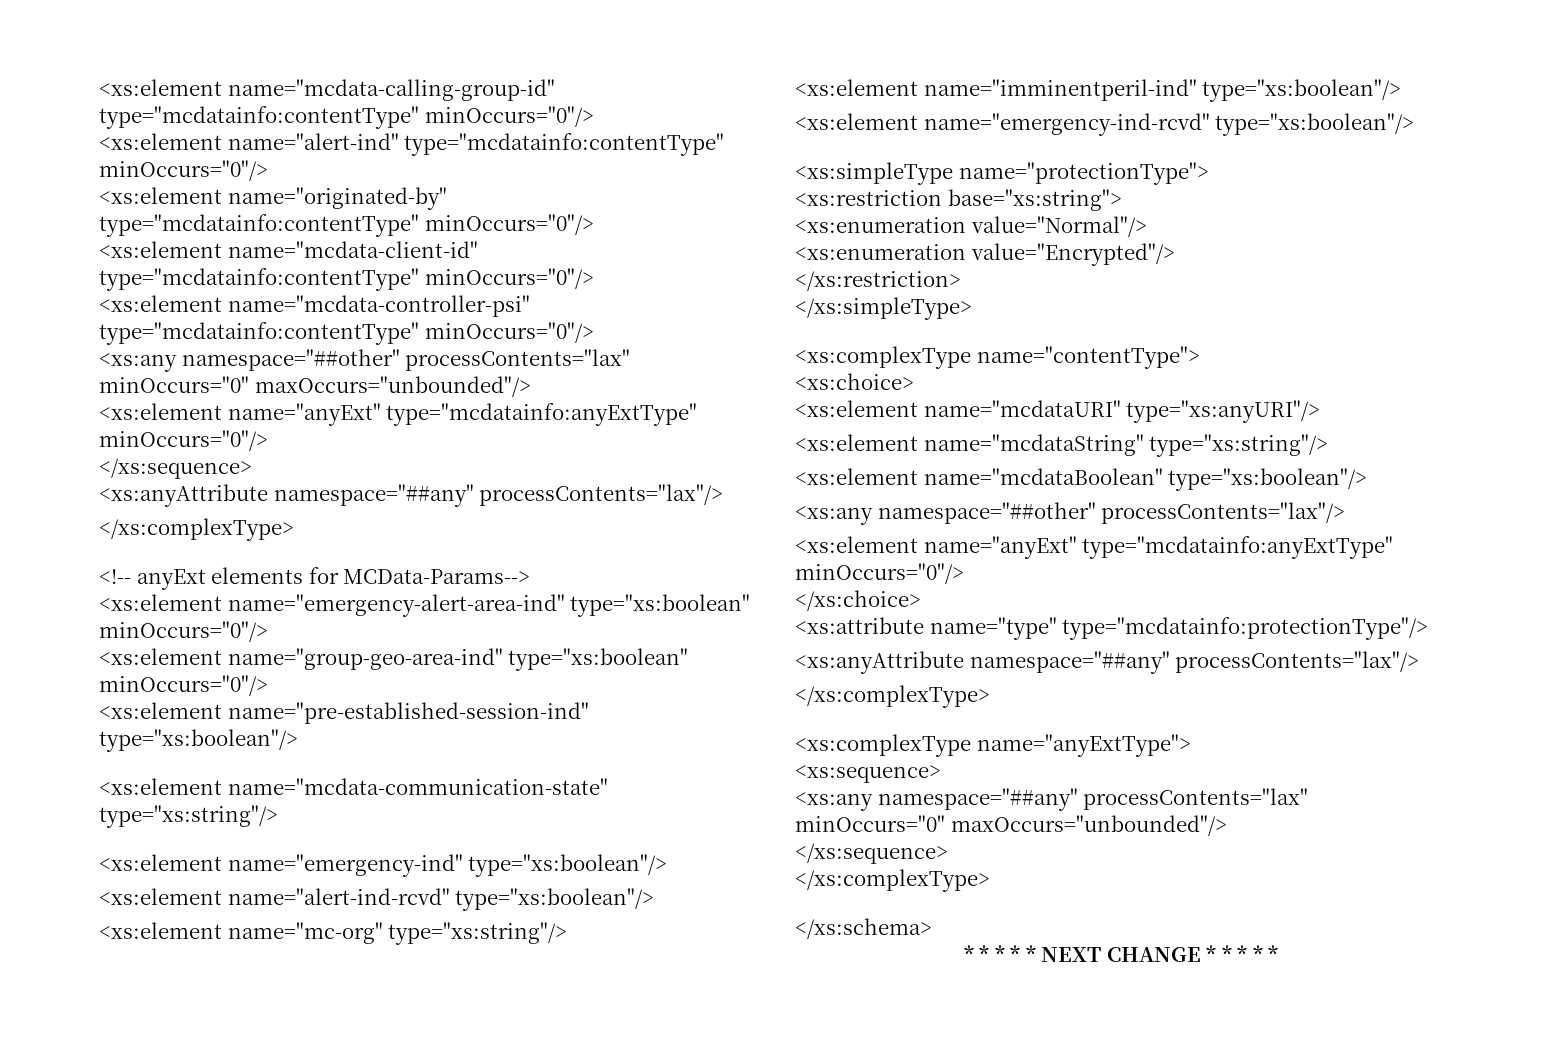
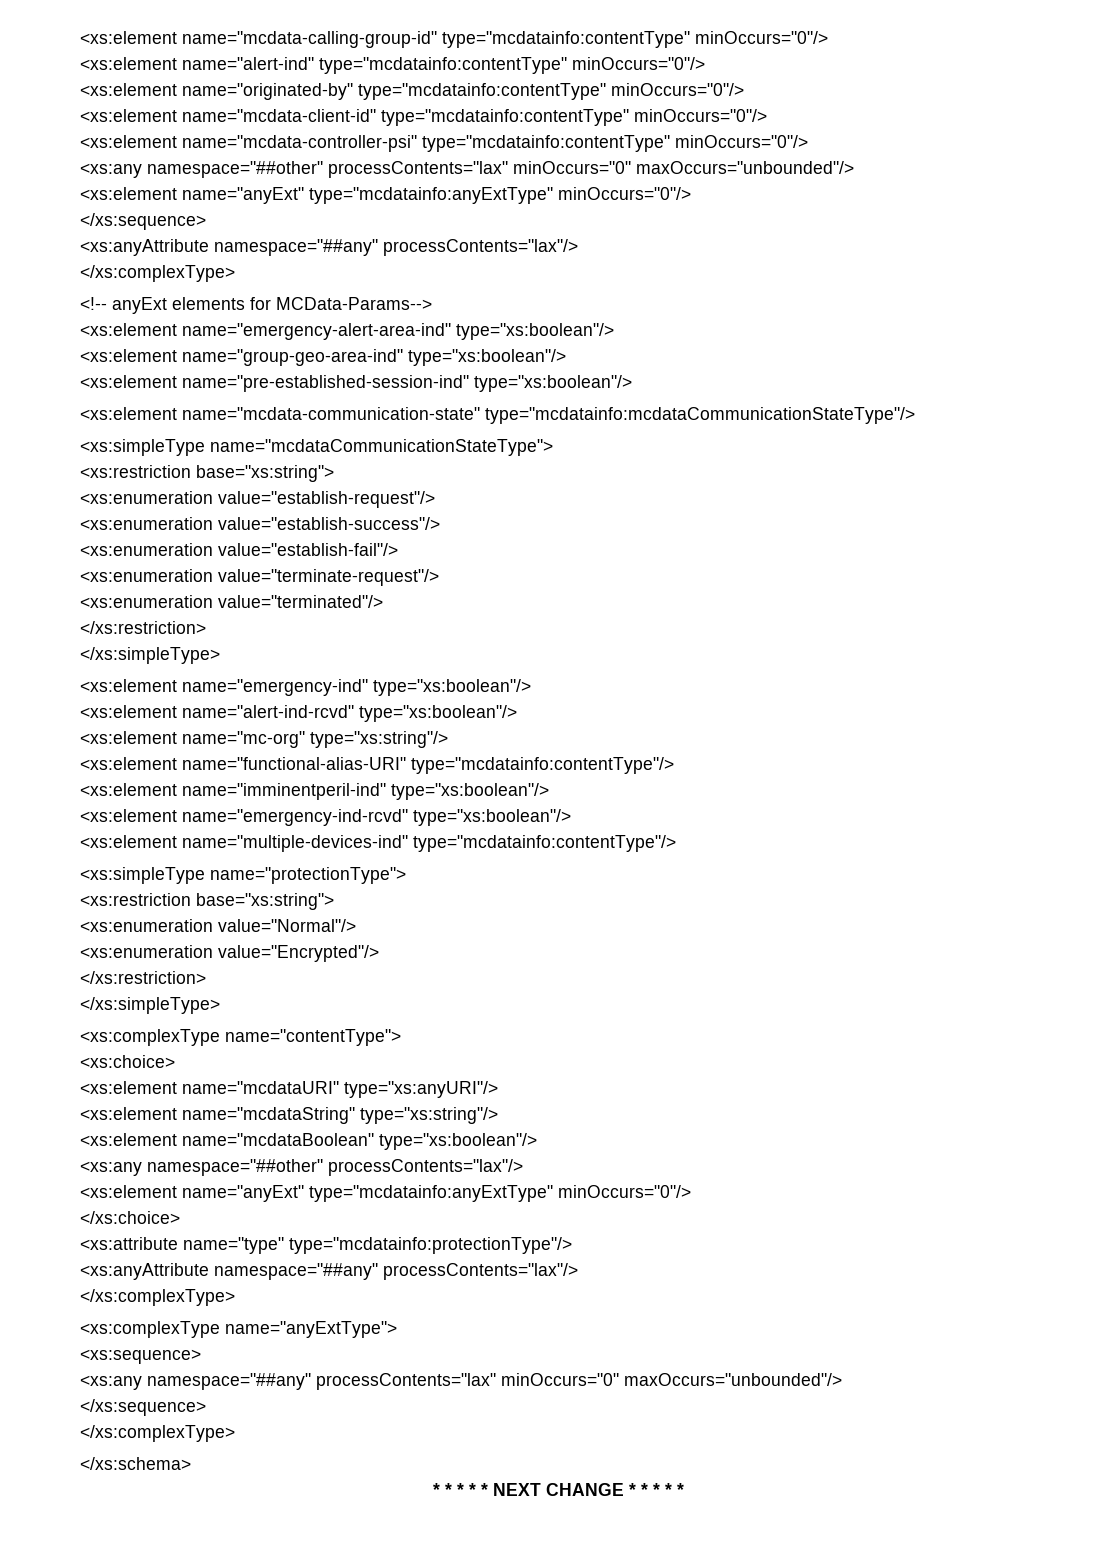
- <xs:element name="emergency-alert-area-ind" type="xs:boolean" minOccurs="0"/>
+ <xs:element name="emergency-alert-area-ind" type="xs:boolean"/>
- <xs:element name="group-geo-area-ind" type="xs:boolean" minOccurs="0"/>
+ <xs:element name="group-geo-area-ind" type="xs:boolean"/>
- <xs:element name="mcdata-communication-state" type="xs:string"/>
+ <xs:element name="mcdata-communication-state" type="mcdatainfo:mcdataCommunicationStateType"/>
+ <xs:simpleType name="mcdataCommunicationStateType">
+ <xs:restriction base="xs:string">
+ <xs:enumeration value="establish-request"/>
+ <xs:enumeration value="establish-success"/>
+ <xs:enumeration value="establish-fail"/>
+ <xs:enumeration value="terminate-request"/>
+ <xs:enumeration value="terminated"/>
+ </xs:restriction>
+ </xs:simpleType>
+ <xs:element name="functional-alias-URI" type="mcdatainfo:contentType"/>
+ <xs:element name="multiple-devices-ind" type="mcdatainfo:contentType"/>

